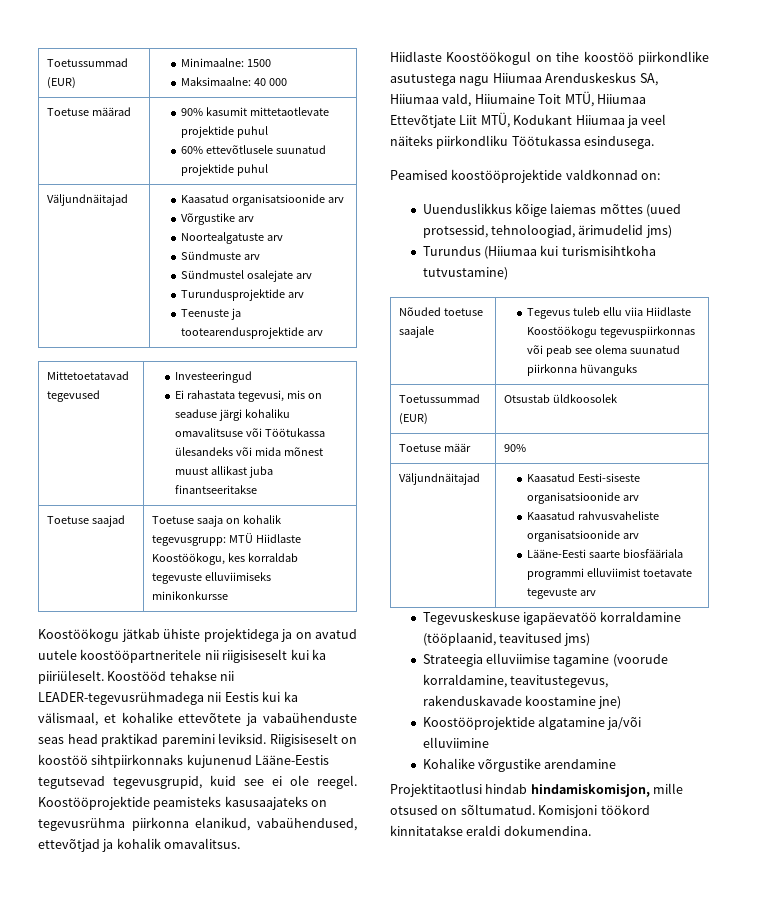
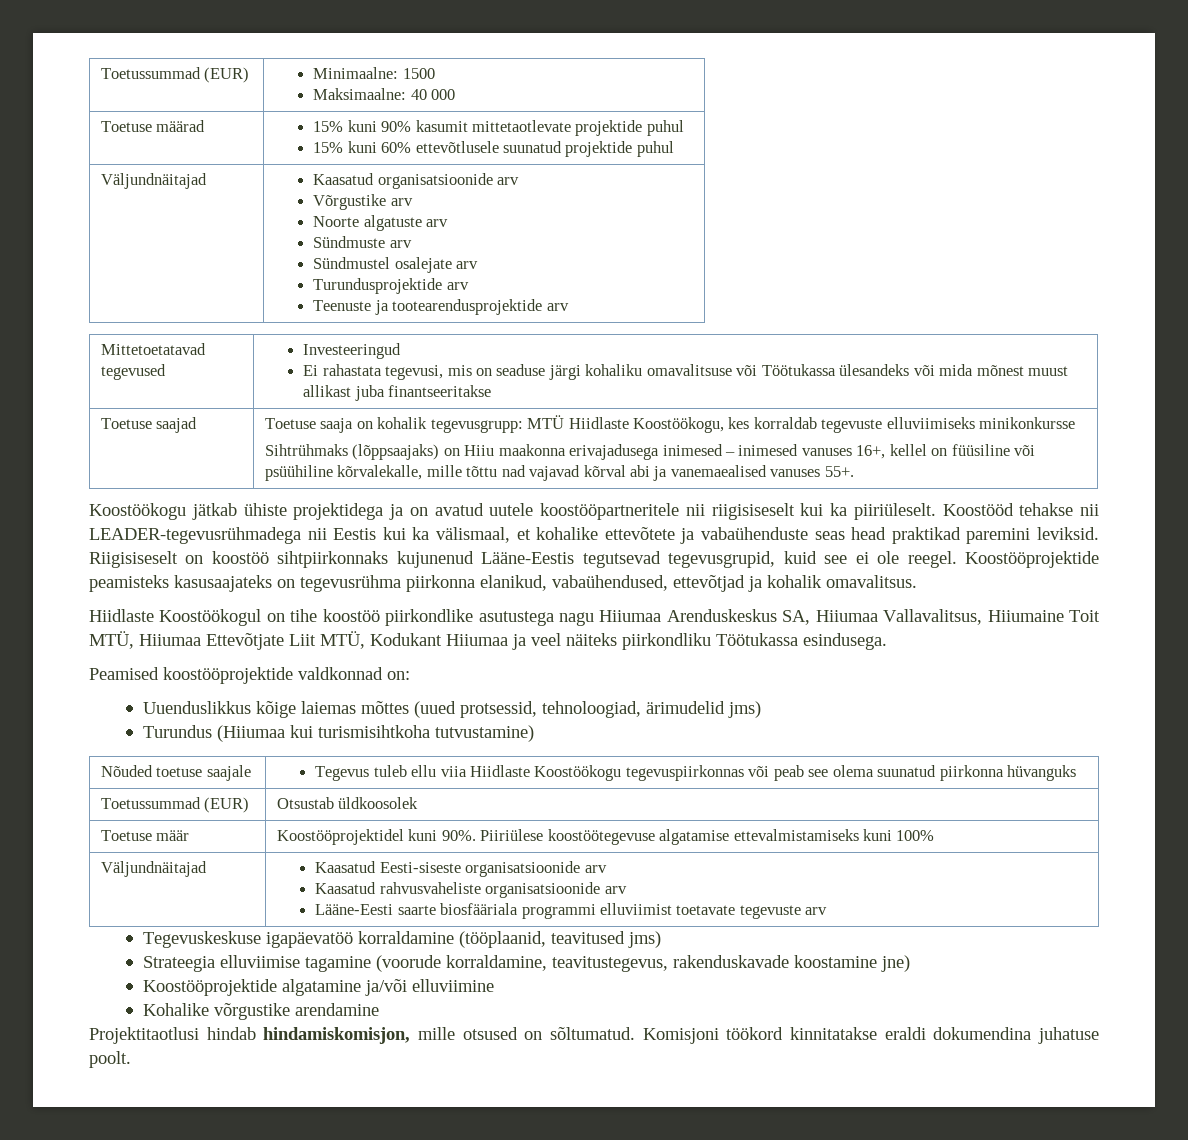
- Toetuse määrad | 90% kasumit mittetaotlevate projektide puhul
- 60% ettevõtlusele suunatud projektide puhul
+ Toetuse määrad | 15% kuni 90% kasumit mittetaotlevate projektide puhul
+ 15% kuni 60% ettevõtlusele suunatud projektide puhul
  Väljundnäitajad | Kaasatud organisatsioonide arv
  Võrgustike arv
- Noortealgatuste arv
+ Noorte algatuste arv
+ Sihtrühmaks (lõppsaajaks) on Hiiu maakonna erivajadusega inimesed – inimesed vanuses 16+, kellel on füüsiline või psüühiline kõrvalekalle, mille tõttu nad vajavad kõrval abi ja vanemaealised vanuses 55+.
- Hiidlaste Koostöökogul on tihe koostöö piirkondlike asutustega nagu Hiiumaa Arenduskeskus SA, Hiiumaa vald, Hiiumaine Toit MTÜ, Hiiumaa Ettevõtjate Liit MTÜ, Kodukant Hiiumaa ja veel näiteks piirkondliku Töötukassa esindusega.
+ Hiidlaste Koostöökogul on tihe koostöö piirkondlike asutustega nagu Hiiumaa Arenduskeskus SA, Hiiumaa Vallavalitsus, Hiiumaine Toit MTÜ, Hiiumaa Ettevõtjate Liit MTÜ, Kodukant Hiiumaa ja veel näiteks piirkondliku Töötukassa esindusega.
- Toetuse määr | 90%
+ Toetuse määr | Koostööprojektidel kuni 90%. Piiriülese koostöötegevuse algatamise ettevalmistamiseks kuni 100%
- Komisjoni töökord kinnitatakse eraldi dokumendina.
+ Komisjoni töökord kinnitatakse eraldi dokumendina juhatuse poolt.

